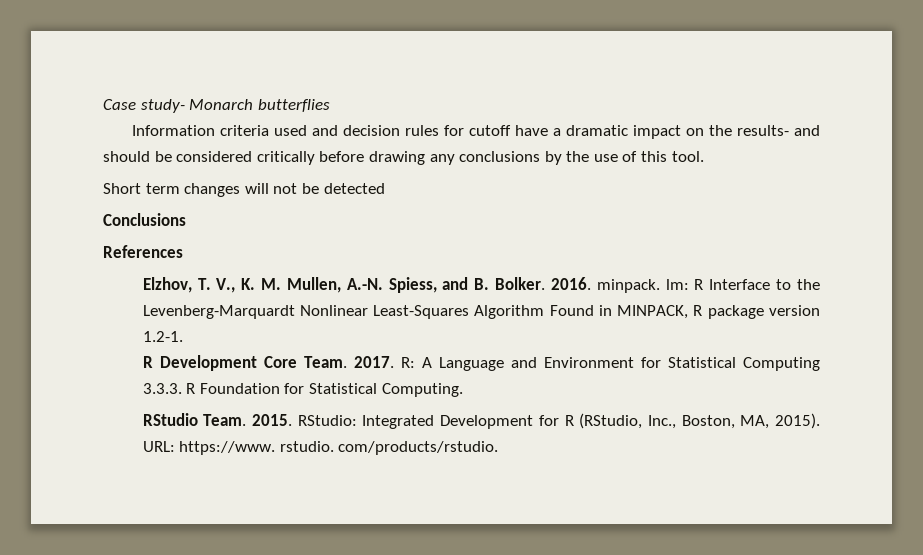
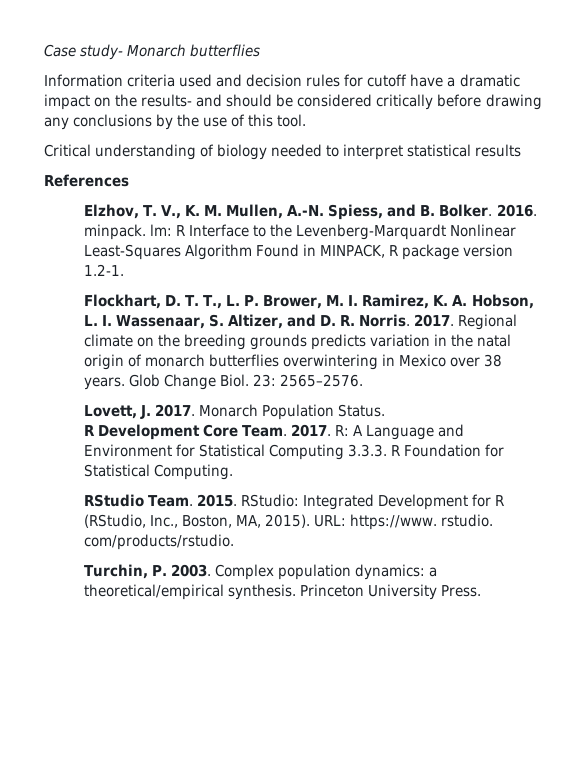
- Short term changes will not be detected
- Conclusions
+ Critical understanding of biology needed to interpret statistical results
+ Flockhart, D. T. T., L. P. Brower, M. I. Ramirez, K. A. Hobson, L. I. Wassenaar, S. Altizer, and D. R. Norris. 2017. Regional climate on the breeding grounds predicts variation in the natal origin of monarch butterflies overwintering in Mexico over 38 years. Glob Change Biol. 23: 2565–2576.
+ Lovett, J. 2017. Monarch Population Status.
+ Turchin, P. 2003. Complex population dynamics: a theoretical/empirical synthesis. Princeton University Press.

